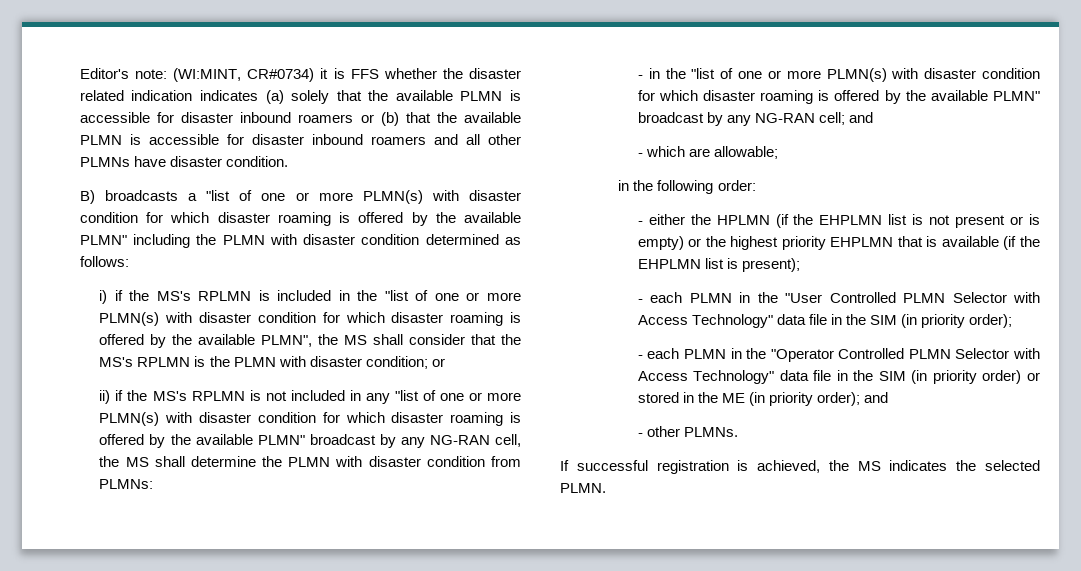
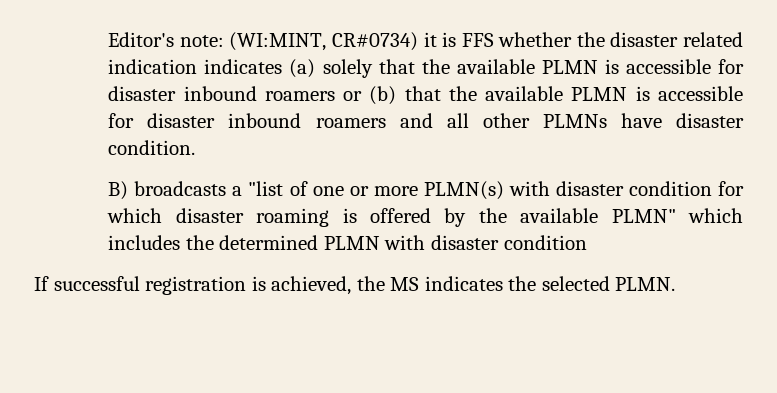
- B) broadcasts a "list of one or more PLMN(s) with disaster condition for which disaster roaming is offered by the available PLMN" including the PLMN with disaster condition determined as follows:
- i) if the MS's RPLMN is included in the "list of one or more PLMN(s) with disaster condition for which disaster roaming is offered by the available PLMN", the MS shall consider that the MS's RPLMN is the PLMN with disaster condition; or
- ii) if the MS's RPLMN is not included in any "list of one or more PLMN(s) with disaster condition for which disaster roaming is offered by the available PLMN" broadcast by any NG-RAN cell, the MS shall determine the PLMN with disaster condition from PLMNs:
- - in the "list of one or more PLMN(s) with disaster condition for which disaster roaming is offered by the available PLMN" broadcast by any NG-RAN cell; and
- - which are allowable;
- in the following order:
- - either the HPLMN (if the EHPLMN list is not present or is empty) or the highest priority EHPLMN that is available (if the EHPLMN list is present);
- - each PLMN in the "User Controlled PLMN Selector with Access Technology" data file in the SIM (in priority order);
- - each PLMN in the "Operator Controlled PLMN Selector with Access Technology" data file in the SIM (in priority order) or stored in the ME (in priority order); and
- - other PLMNs.
+ B) broadcasts a "list of one or more PLMN(s) with disaster condition for which disaster roaming is offered by the available PLMN" which includes the determined PLMN with disaster condition

